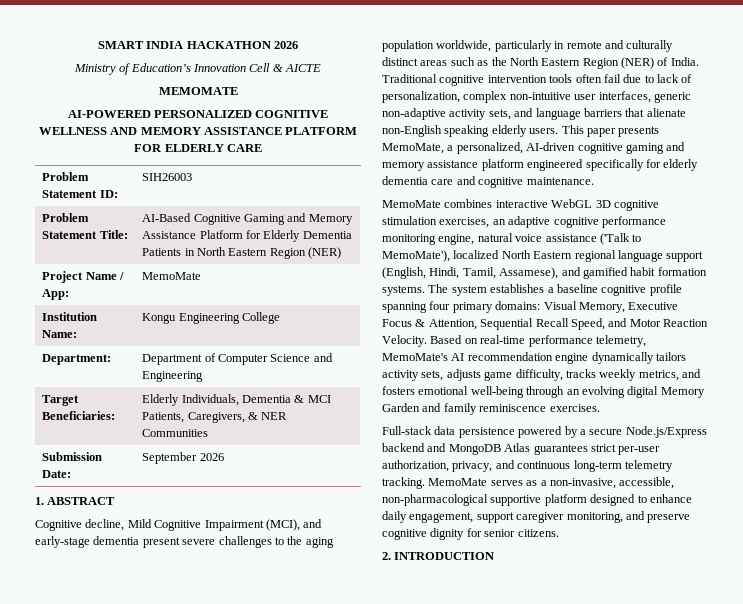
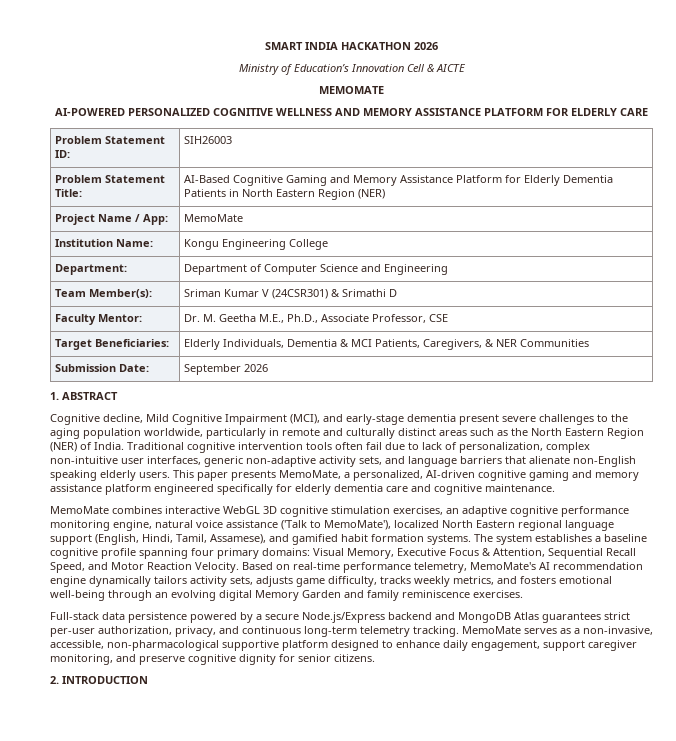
+ Team Member(s): | Sriman Kumar V (24CSR301) & Srimathi D
+ Faculty Mentor: | Dr. M. Geetha M.E., Ph.D., Associate Professor, CSE

